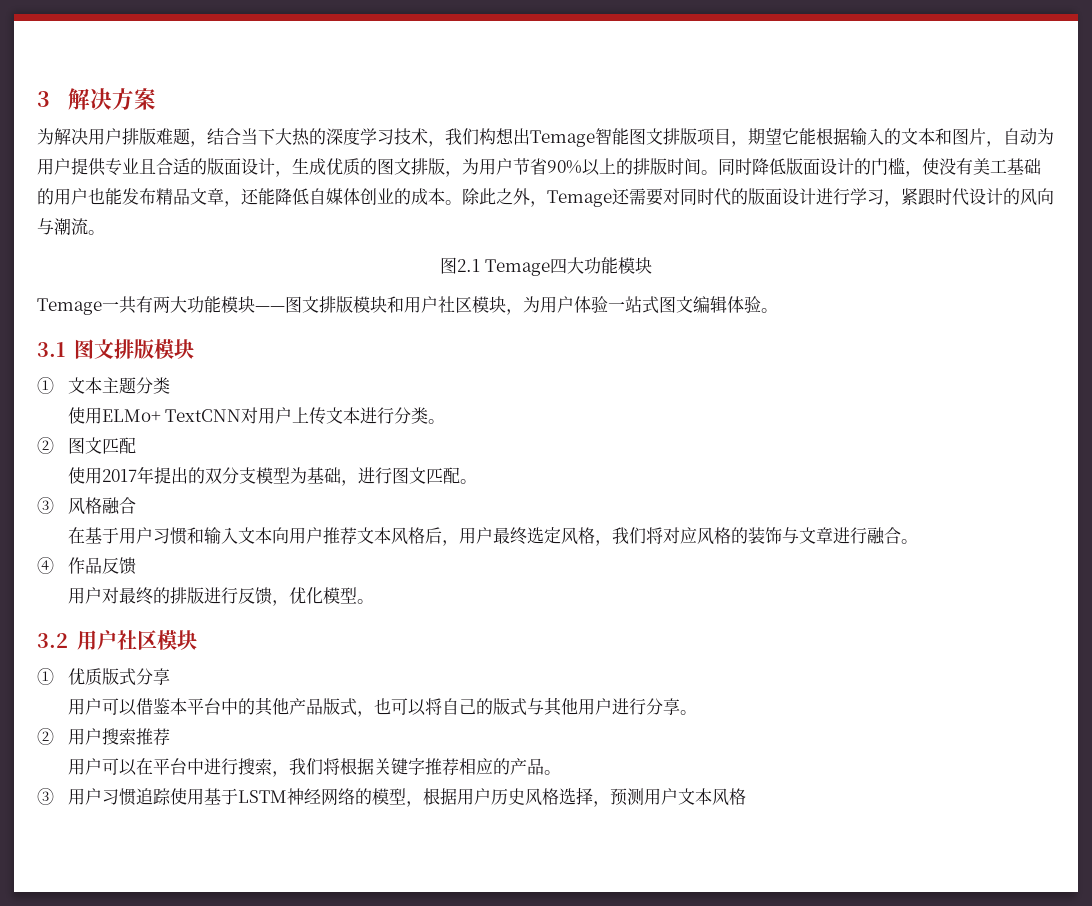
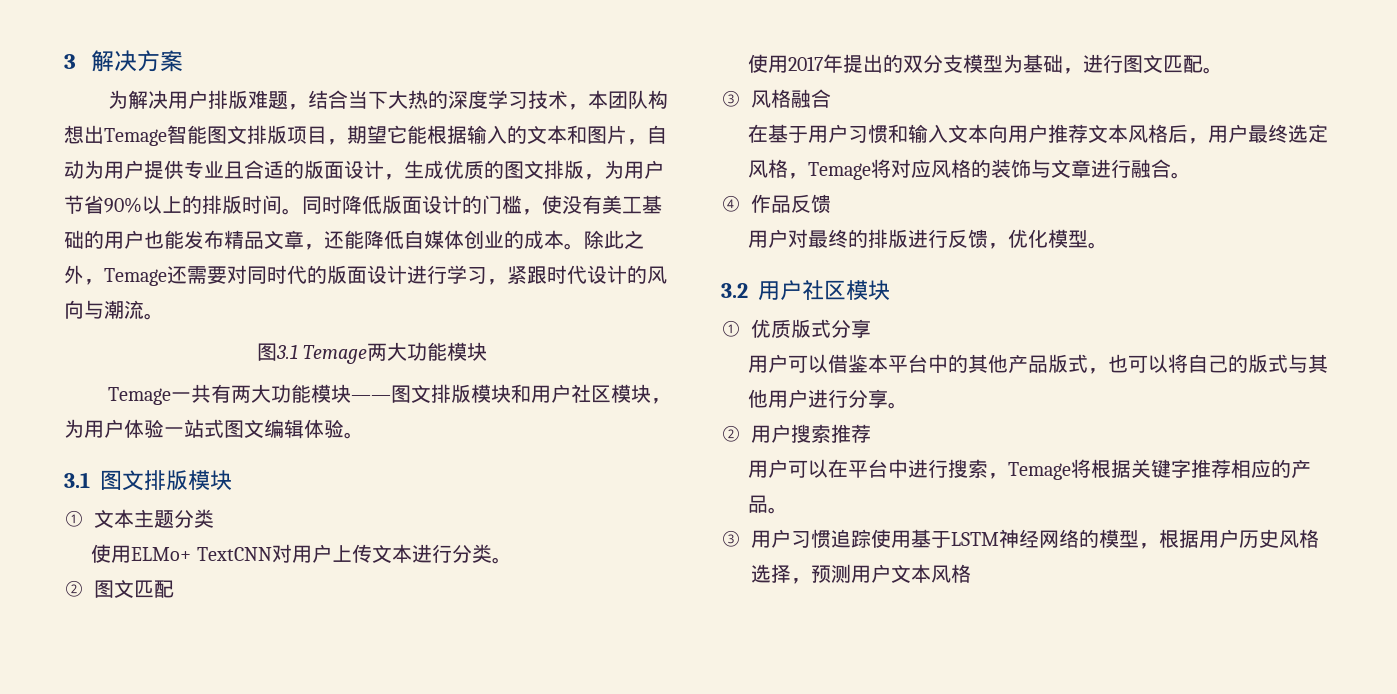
- 为解决用户排版难题，结合当下大热的深度学习技术，我们构想出Temage智能图文排版项目，期望它能根据输入的文本和图片，自动为用户提供专业且合适的版面设计，生成优质的图文排版，为用户节省90%以上的排版时间。
+ 为解决用户排版难题，结合当下大热的深度学习技术，本团队构想出Temage智能图文排版项目，期望它能根据输入的文本和图片，自动为用户提供专业且合适的版面设计，生成优质的图文排版，为用户节省90%以上的排版时间。
- 图2.1 Temage四大功能模块
+ 图3.1 Temage两大功能模块
- 在基于用户习惯和输入文本向用户推荐文本风格后，用户最终选定风格，我们将对应风格的装饰与文章进行融合。
+ 在基于用户习惯和输入文本向用户推荐文本风格后，用户最终选定风格，Temage将对应风格的装饰与文章进行融合。
- 用户可以在平台中进行搜索，我们将根据关键字推荐相应的产品。
+ 用户可以在平台中进行搜索，Temage将根据关键字推荐相应的产品。

